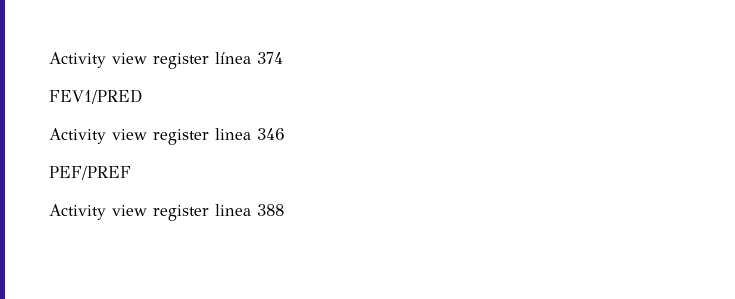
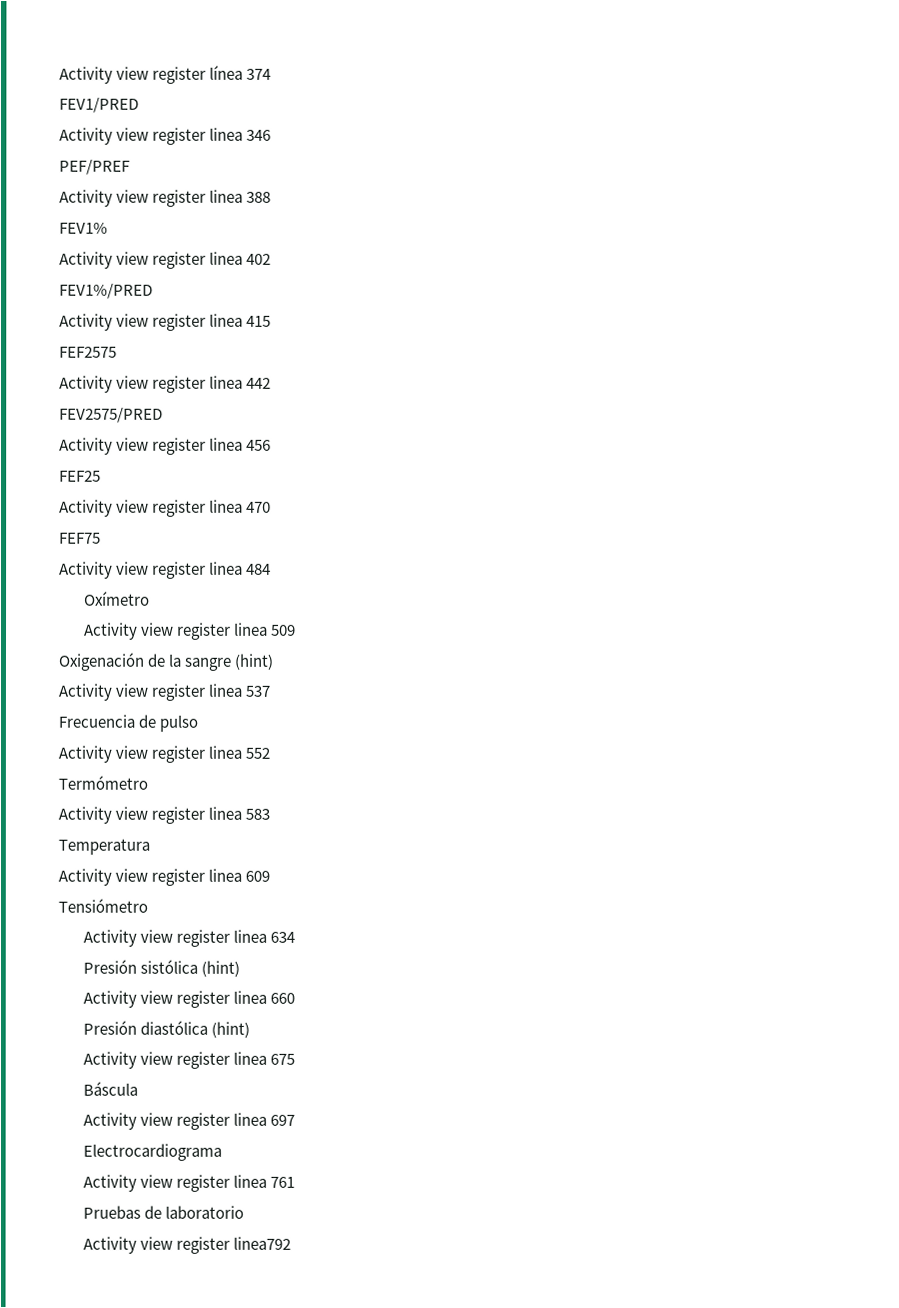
+ FEV1%
+ Activity view register linea 402
+ FEV1%/PRED
+ Activity view register linea 415
+ FEF2575
+ Activity view register linea 442
+ FEV2575/PRED
+ Activity view register linea 456
+ FEF25
+ Activity view register linea 470
+ FEF75
+ Activity view register linea 484
+ Oxímetro
+ Activity view register linea 509
+ Oxigenación de la sangre (hint)
+ Activity view register linea 537
+ Frecuencia de pulso
+ Activity view register linea 552
+ Termómetro
+ Activity view register linea 583
+ Temperatura
+ Activity view register linea 609
+ Tensiómetro
+ Activity view register linea 634
+ Presión sistólica (hint)
+ Activity view register linea 660
+ Presión diastólica (hint)
+ Activity view register linea 675
+ Báscula
+ Activity view register linea 697
+ Electrocardiograma
+ Activity view register linea 761
+ Pruebas de laboratorio
+ Activity view register linea792

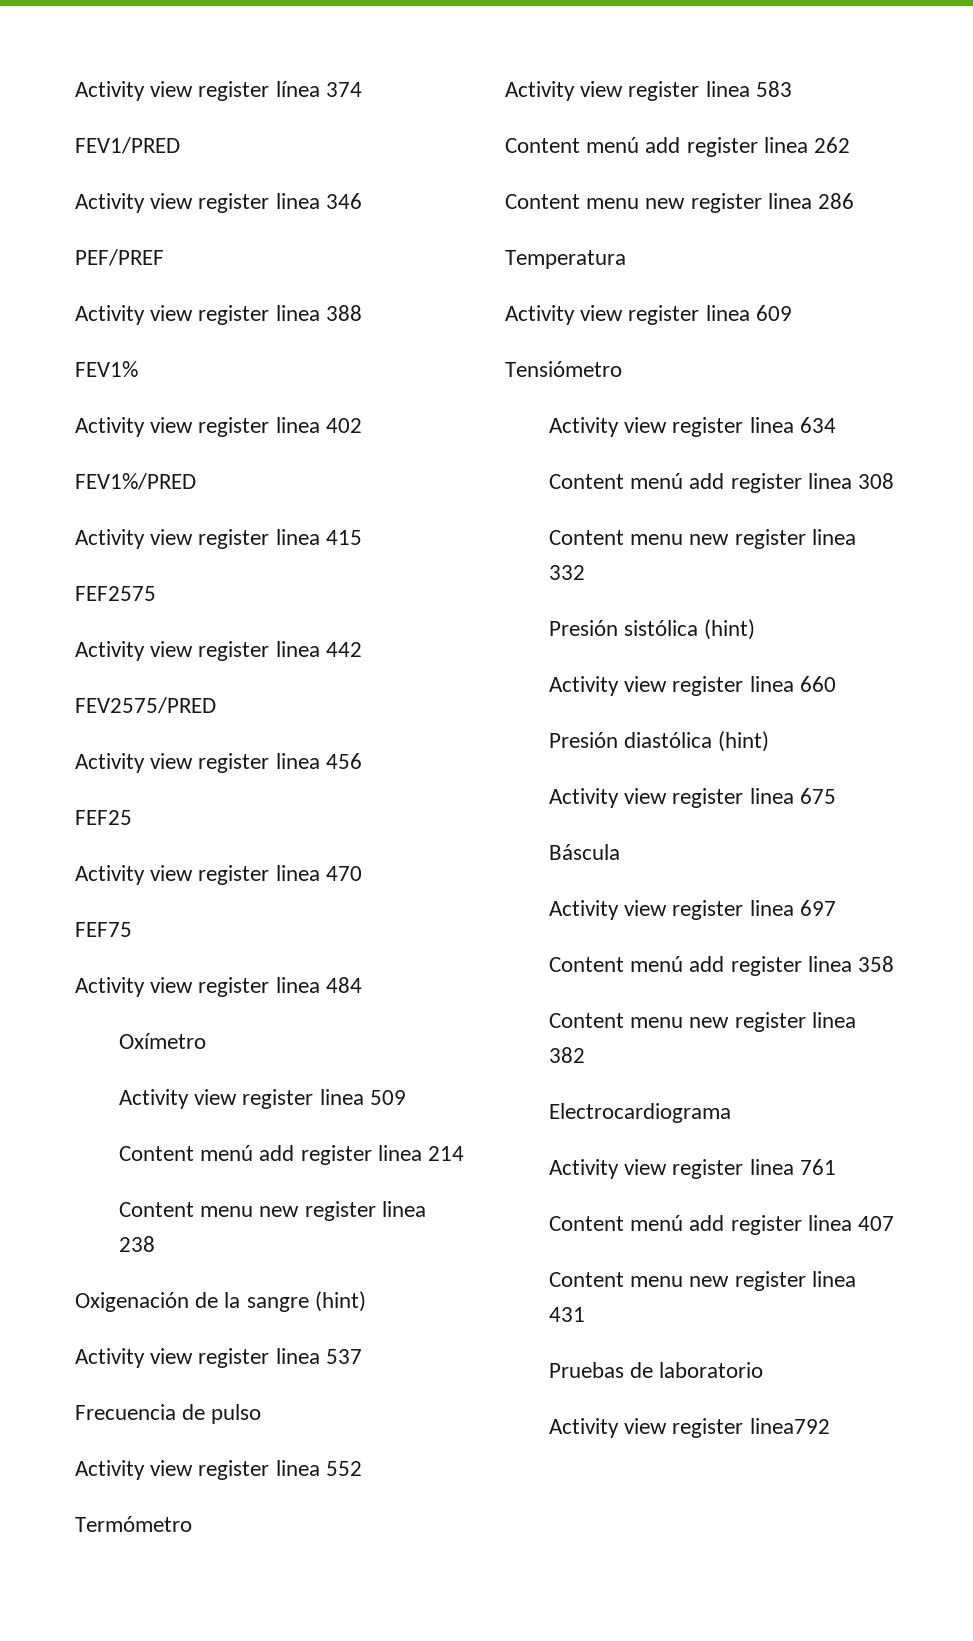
+ Content menú add register linea 214
+ Content menu new register linea 238
+ Content menú add register linea 262
+ Content menu new register linea 286
+ Content menú add register linea 308
+ Content menu new register linea 332
+ Content menú add register linea 358
+ Content menu new register linea 382
+ Content menú add register linea 407
+ Content menu new register linea 431

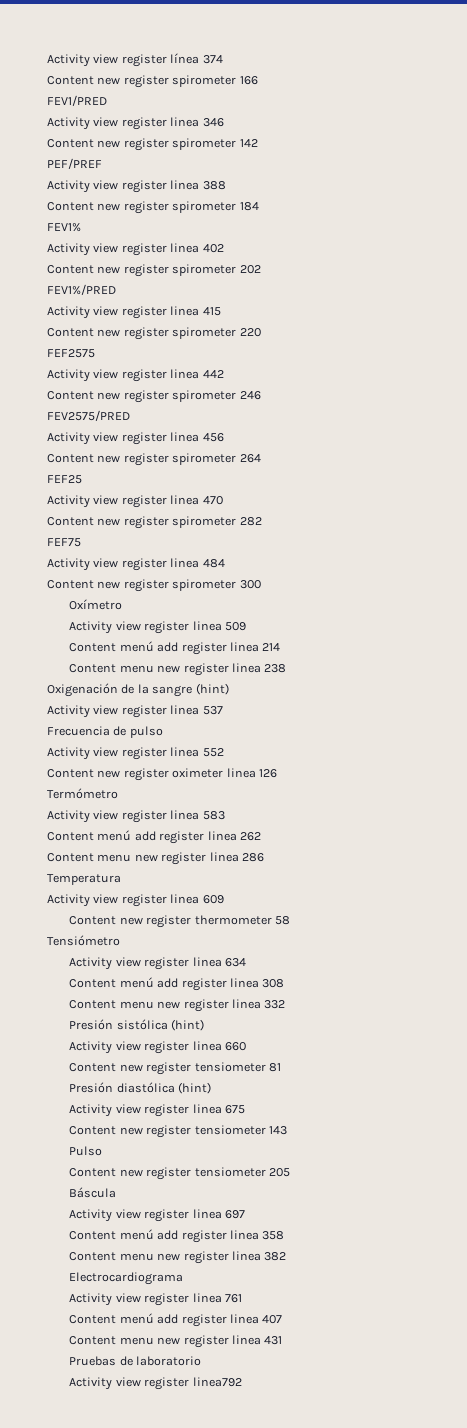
+ Content new register spirometer 166
+ Content new register spirometer 142
+ Content new register spirometer 184
+ Content new register spirometer 202
+ Content new register spirometer 220
+ Content new register spirometer 246
+ Content new register spirometer 264
+ Content new register spirometer 282
+ Content new register spirometer 300
+ Content new register oximeter linea 126
+ Content new register thermometer 58
+ Content new register tensiometer 81
+ Content new register tensiometer 143
+ Pulso
+ Content new register tensiometer 205

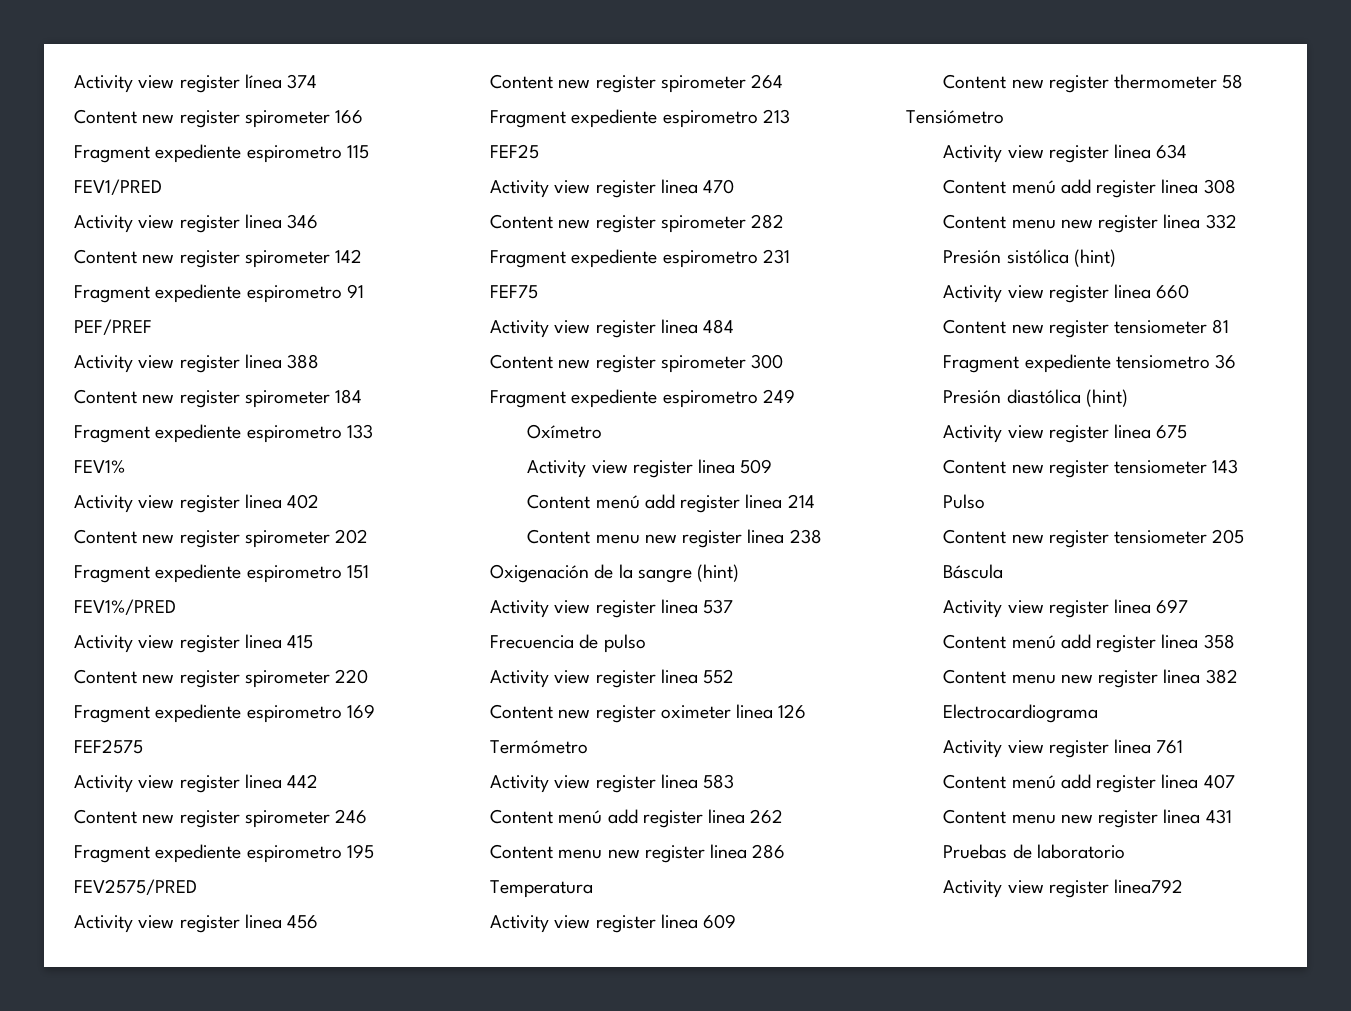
+ Fragment expediente espirometro 115
+ Fragment expediente espirometro 91
+ Fragment expediente espirometro 133
+ Fragment expediente espirometro 151
+ Fragment expediente espirometro 169
+ Fragment expediente espirometro 195
+ Fragment expediente espirometro 213
+ Fragment expediente espirometro 231
+ Fragment expediente espirometro 249
+ Fragment expediente tensiometro 36

